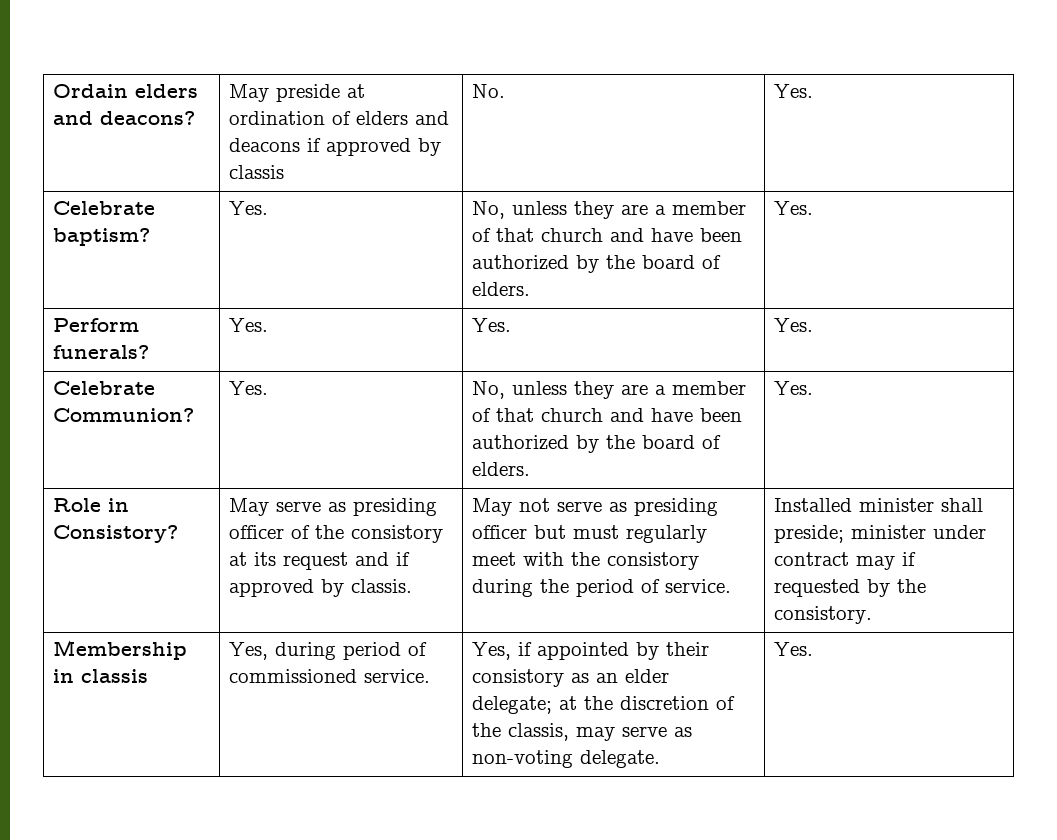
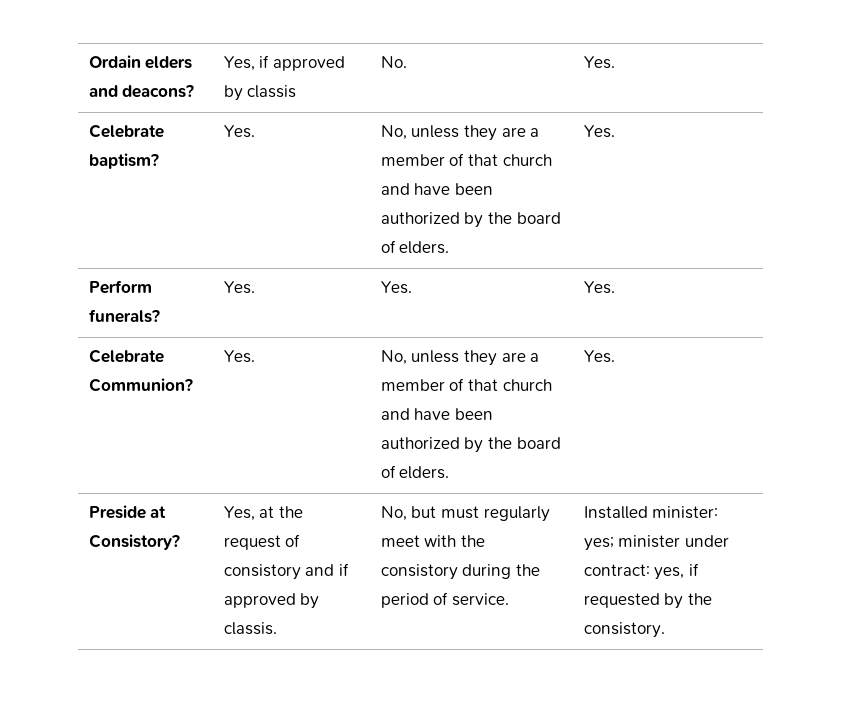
- Ordain elders and deacons? | May preside at ordination of elders and deacons if approved by classis | No. | Yes.
+ Ordain elders and deacons? | Yes, if approved by classis | No. | Yes.
- Role in Consistory?
+ Preside at Consistory?
- May serve as presiding officer of the consistory at its request and if approved by classis.
+ Yes, at the request of consistory and if approved by classis.
- May not serve as presiding officer but must regularly meet with the consistory during the period of service.
+ No, but must regularly meet with the consistory during the period of service.
- Installed minister shall preside; minister under contract may if requested by the consistory.
+ Installed minister: yes; minister under contract: yes, if requested by the consistory.
- Membership in classis | Yes, during period of commissioned service. | Yes, if appointed by their consistory as an elder delegate; at the discretion of the classis, may serve as non-voting delegate. | Yes.

